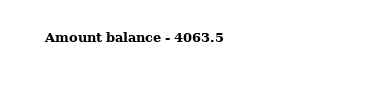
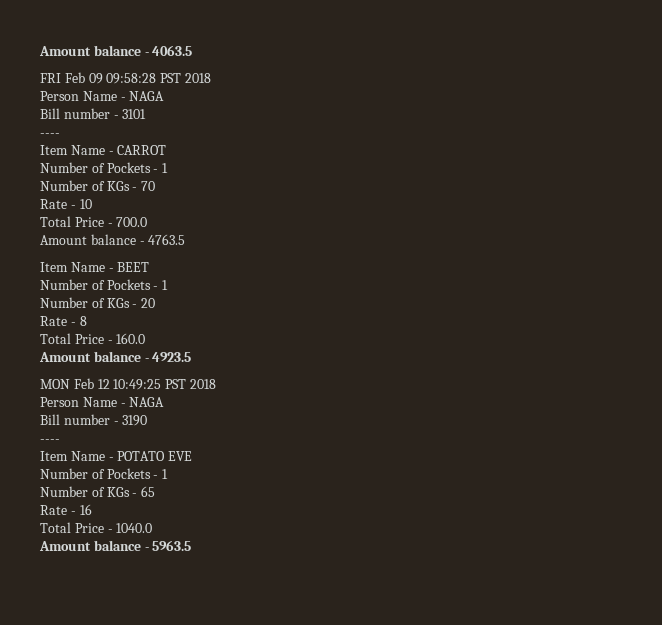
+ FRI Feb 09 09:58:28 PST 2018
+ Person Name - NAGA
+ Bill number - 3101
+ ----
+ Item Name - CARROT
+ Number of Pockets - 1
+ Number of KGs - 70
+ Rate - 10
+ Total Price - 700.0
+ Amount balance - 4763.5
+ Item Name - BEET
+ Number of Pockets - 1
+ Number of KGs - 20
+ Rate - 8
+ Total Price - 160.0
+ Amount balance - 4923.5
+ MON Feb 12 10:49:25 PST 2018
+ Person Name - NAGA
+ Bill number - 3190
+ ----
+ Item Name - POTATO EVE
+ Number of Pockets - 1
+ Number of KGs - 65
+ Rate - 16
+ Total Price - 1040.0
+ Amount balance - 5963.5

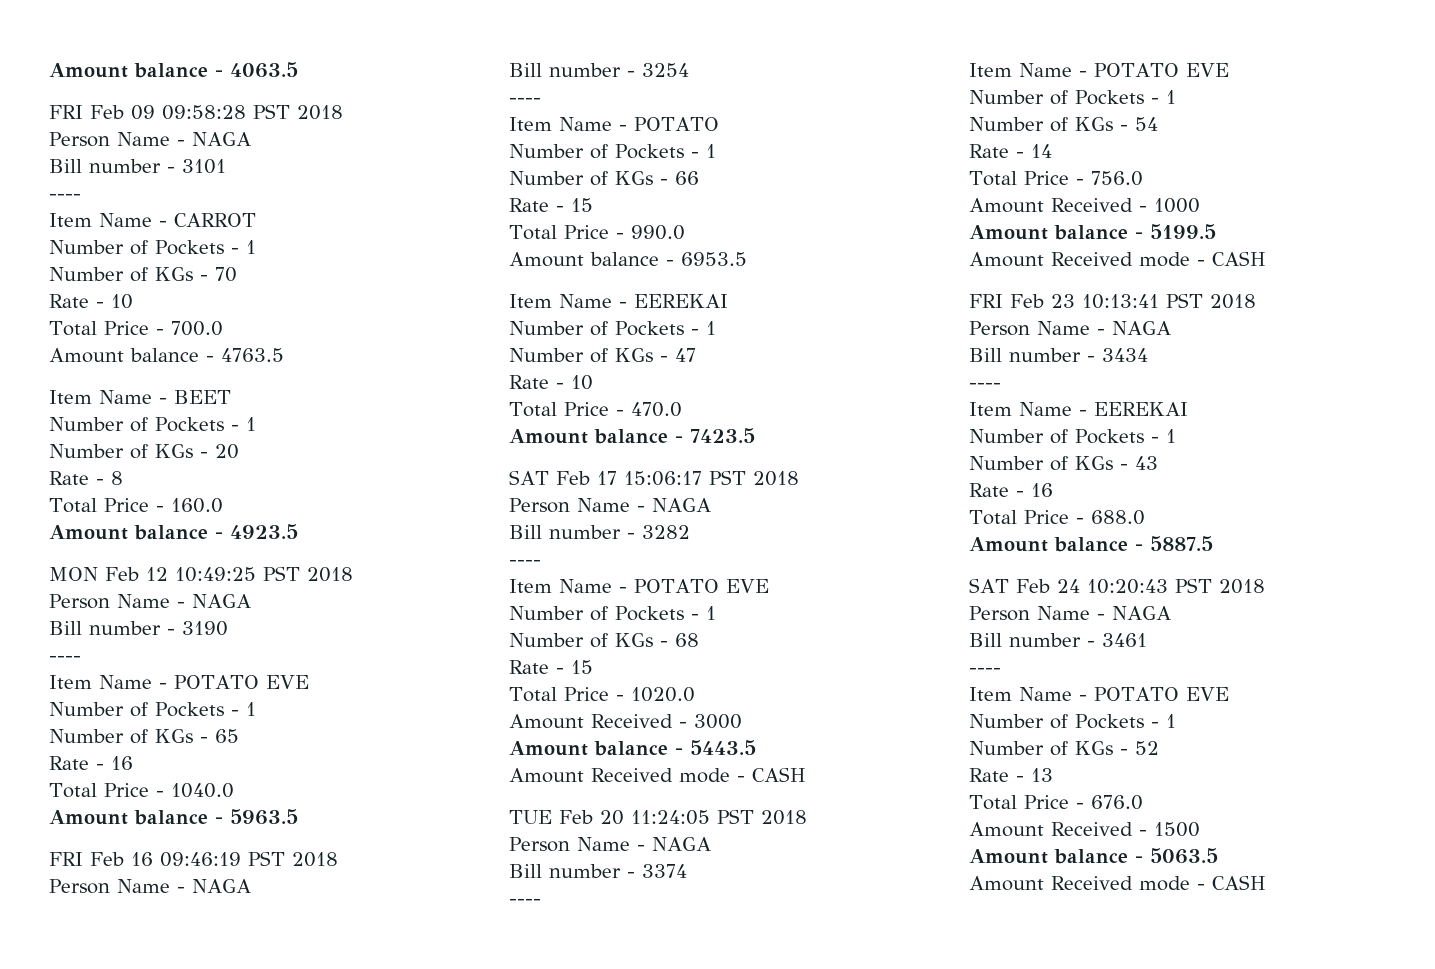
+ FRI Feb 16 09:46:19 PST 2018
+ Person Name - NAGA
+ Bill number - 3254
+ ----
+ Item Name - POTATO
+ Number of Pockets - 1
+ Number of KGs - 66
+ Rate - 15
+ Total Price - 990.0
+ Amount balance - 6953.5
+ Item Name - EEREKAI
+ Number of Pockets - 1
+ Number of KGs - 47
+ Rate - 10
+ Total Price - 470.0
+ Amount balance - 7423.5
+ SAT Feb 17 15:06:17 PST 2018
+ Person Name - NAGA
+ Bill number - 3282
+ ----
+ Item Name - POTATO EVE
+ Number of Pockets - 1
+ Number of KGs - 68
+ Rate - 15
+ Total Price - 1020.0
+ Amount Received - 3000
+ Amount balance - 5443.5
+ Amount Received mode - CASH
+ TUE Feb 20 11:24:05 PST 2018
+ Person Name - NAGA
+ Bill number - 3374
+ ----
+ Item Name - POTATO EVE
+ Number of Pockets - 1
+ Number of KGs - 54
+ Rate - 14
+ Total Price - 756.0
+ Amount Received - 1000
+ Amount balance - 5199.5
+ Amount Received mode - CASH
+ FRI Feb 23 10:13:41 PST 2018
+ Person Name - NAGA
+ Bill number - 3434
+ ----
+ Item Name - EEREKAI
+ Number of Pockets - 1
+ Number of KGs - 43
+ Rate - 16
+ Total Price - 688.0
+ Amount balance - 5887.5
+ SAT Feb 24 10:20:43 PST 2018
+ Person Name - NAGA
+ Bill number - 3461
+ ----
+ Item Name - POTATO EVE
+ Number of Pockets - 1
+ Number of KGs - 52
+ Rate - 13
+ Total Price - 676.0
+ Amount Received - 1500
+ Amount balance - 5063.5
+ Amount Received mode - CASH

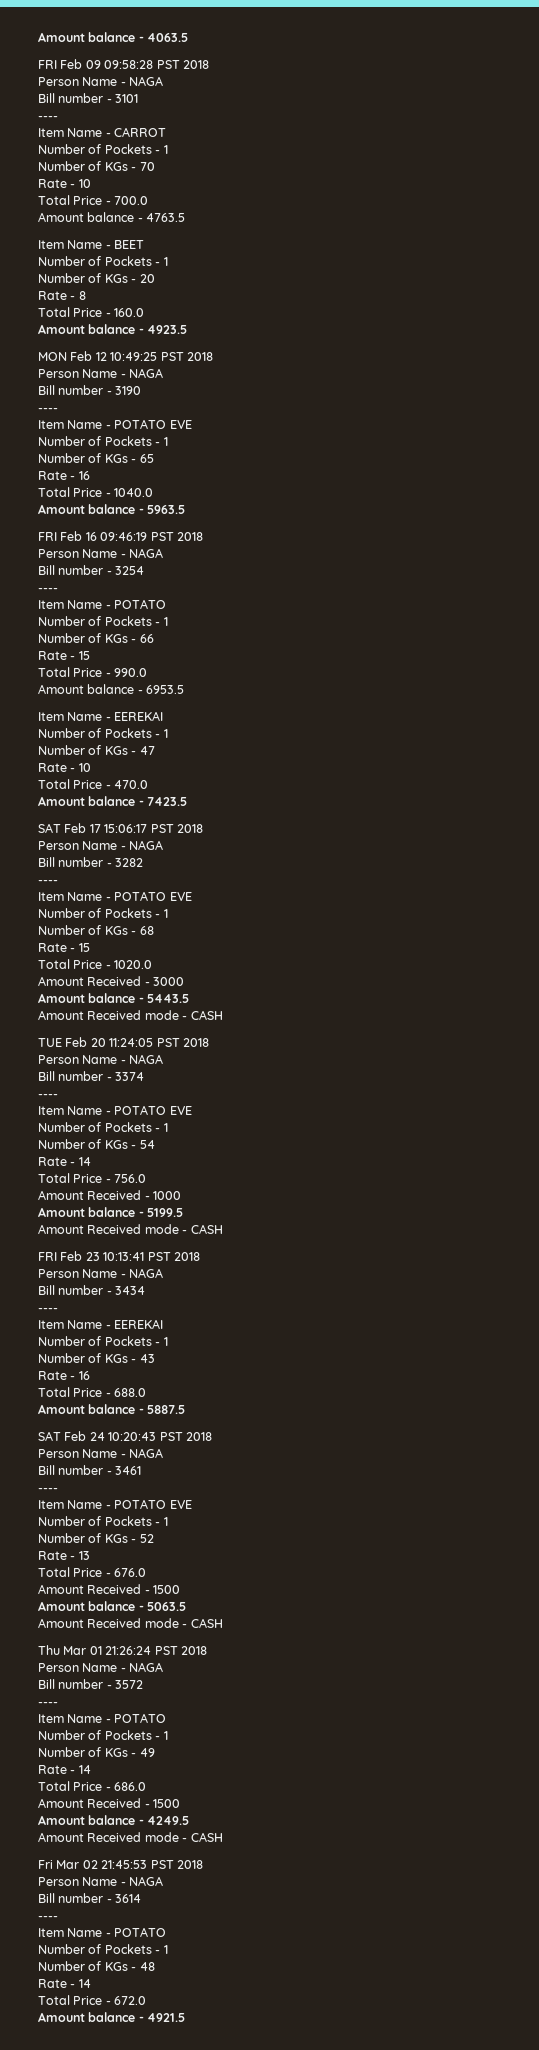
+ Thu Mar 01 21:26:24 PST 2018
+ Person Name - NAGA
+ Bill number - 3572
+ ----
+ Item Name - POTATO
+ Number of Pockets - 1
+ Number of KGs - 49
+ Rate - 14
+ Total Price - 686.0
+ Amount Received - 1500
+ Amount balance - 4249.5
+ Amount Received mode - CASH
+ Fri Mar 02 21:45:53 PST 2018
+ Person Name - NAGA
+ Bill number - 3614
+ ----
+ Item Name - POTATO
+ Number of Pockets - 1
+ Number of KGs - 48
+ Rate - 14
+ Total Price - 672.0
+ Amount balance - 4921.5

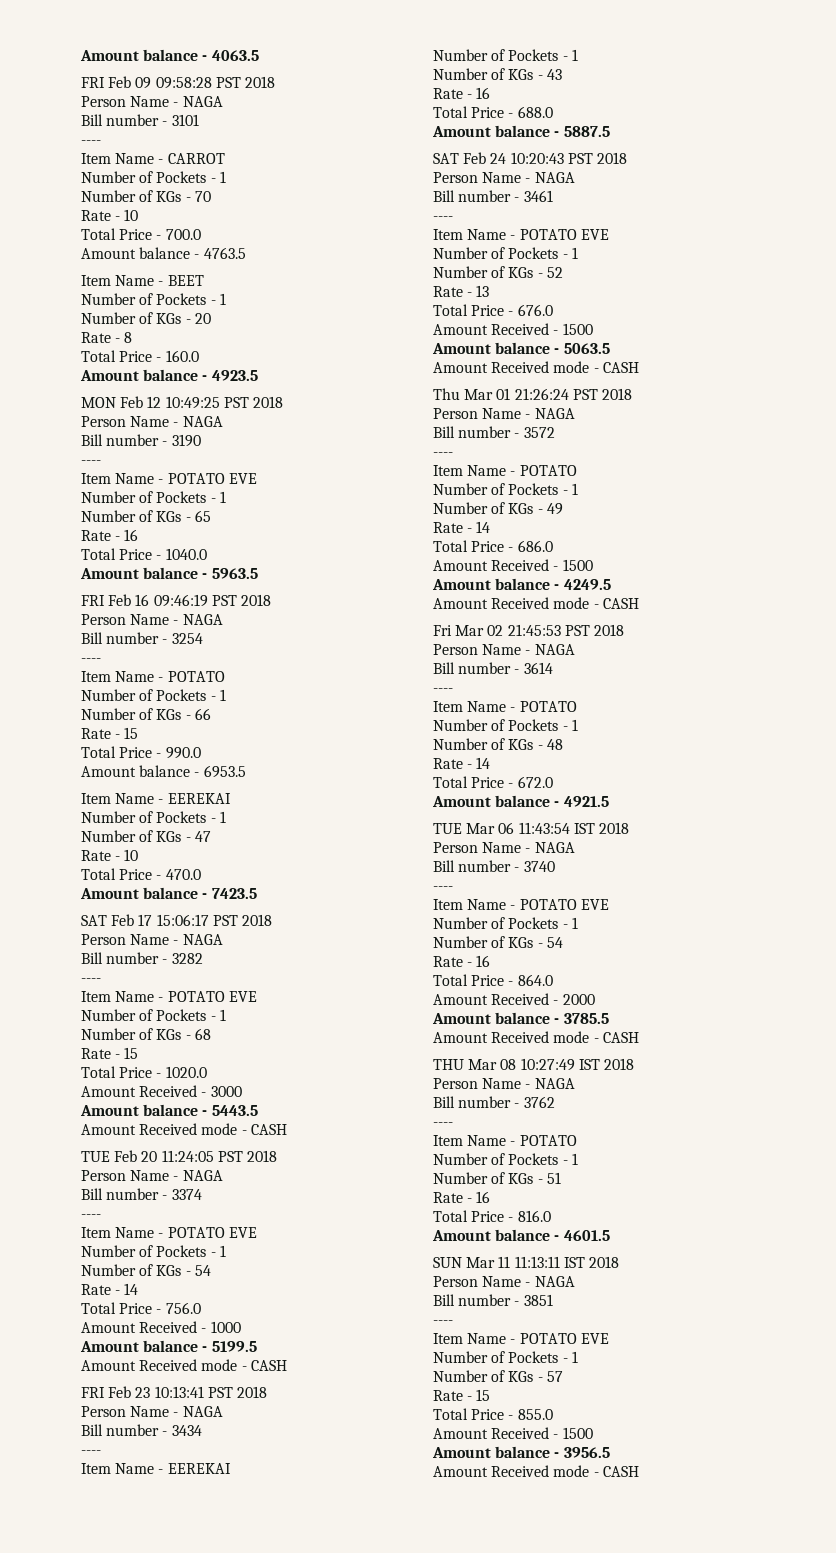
+ TUE Mar 06 11:43:54 IST 2018
+ Person Name - NAGA
+ Bill number - 3740
+ ----
+ Item Name - POTATO EVE
+ Number of Pockets - 1
+ Number of KGs - 54
+ Rate - 16
+ Total Price - 864.0
+ Amount Received - 2000
+ Amount balance - 3785.5
+ Amount Received mode - CASH
+ THU Mar 08 10:27:49 IST 2018
+ Person Name - NAGA
+ Bill number - 3762
+ ----
+ Item Name - POTATO
+ Number of Pockets - 1
+ Number of KGs - 51
+ Rate - 16
+ Total Price - 816.0
+ Amount balance - 4601.5
+ SUN Mar 11 11:13:11 IST 2018
+ Person Name - NAGA
+ Bill number - 3851
+ ----
+ Item Name - POTATO EVE
+ Number of Pockets - 1
+ Number of KGs - 57
+ Rate - 15
+ Total Price - 855.0
+ Amount Received - 1500
+ Amount balance - 3956.5
+ Amount Received mode - CASH

